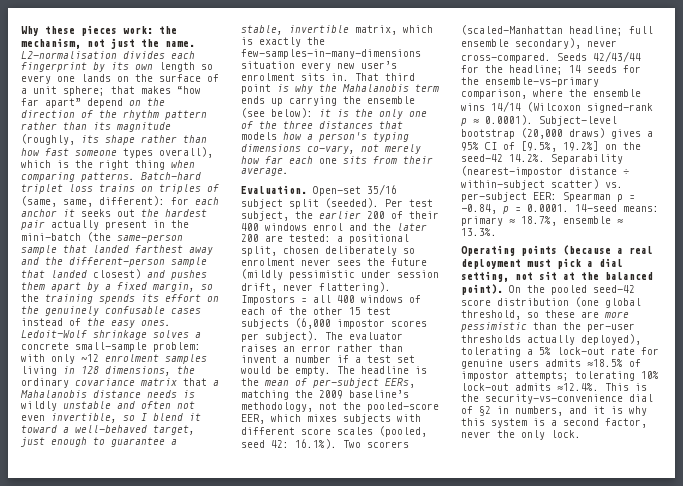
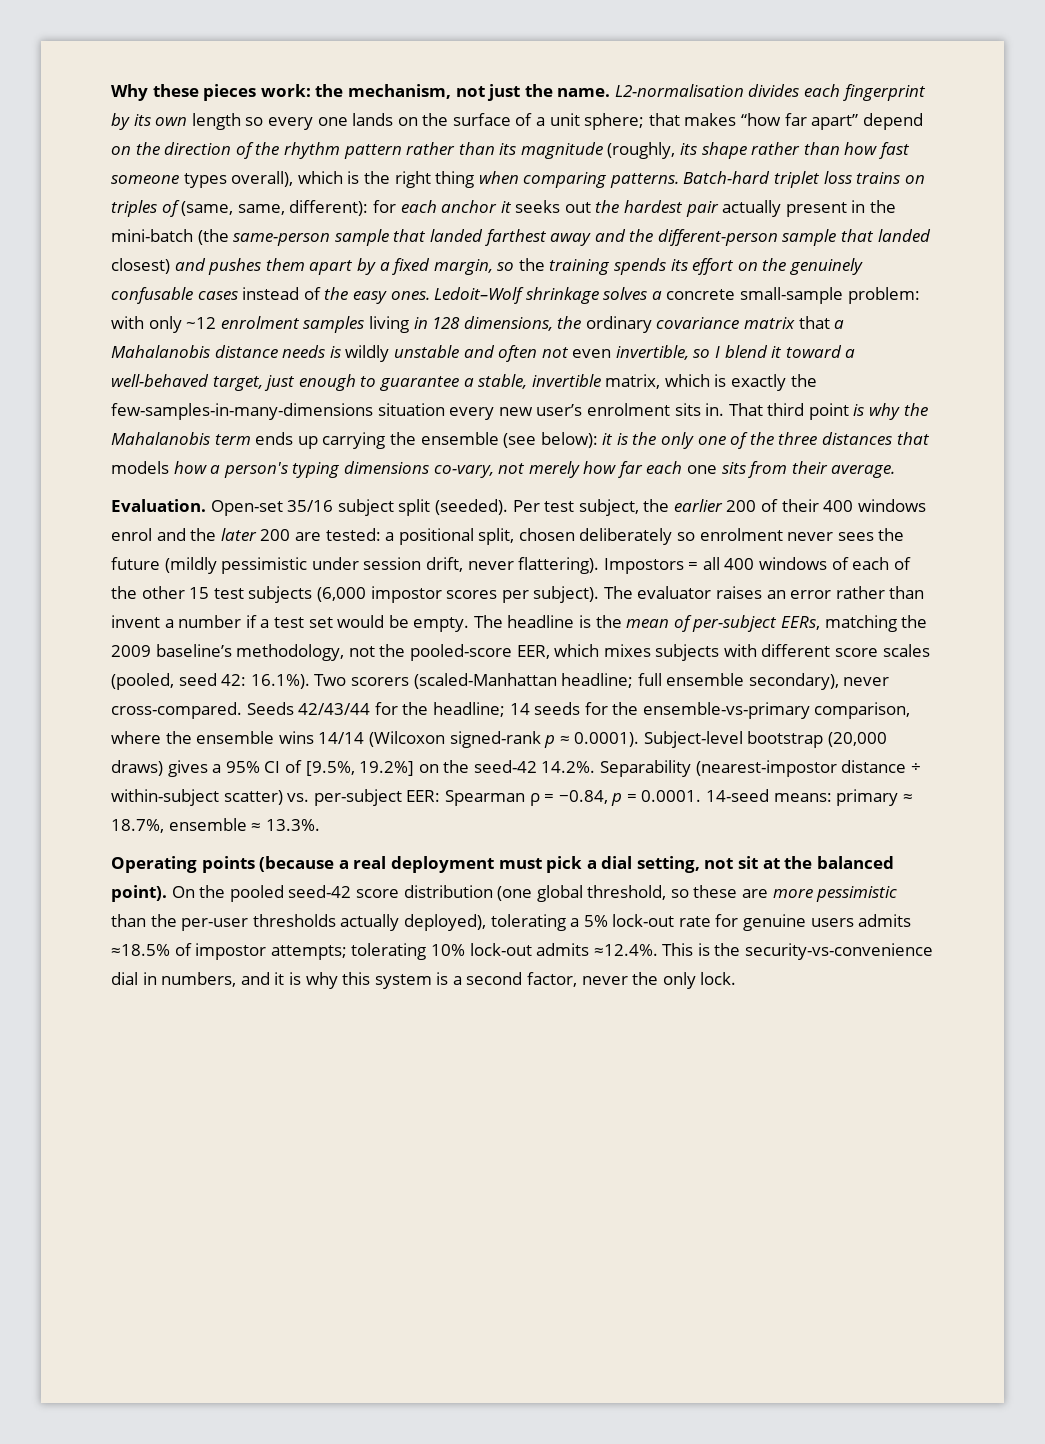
- On the pooled seed-42 score distribution (one global threshold, so these are more pessimistic than the per-user thresholds actually deployed), tolerating a 5% lock-out rate for genuine users admits ≈18.5% of impostor attempts; tolerating 10% lock-out admits ≈12.4%. This is the security-vs-convenience dial of §2 in numbers, and it is why this system is a second factor, never the only lock.
+ On the pooled seed-42 score distribution (one global threshold, so these are more pessimistic than the per-user thresholds actually deployed), tolerating a 5% lock-out rate for genuine users admits ≈18.5% of impostor attempts; tolerating 10% lock-out admits ≈12.4%. This is the security-vs-convenience dial in numbers, and it is why this system is a second factor, never the only lock.

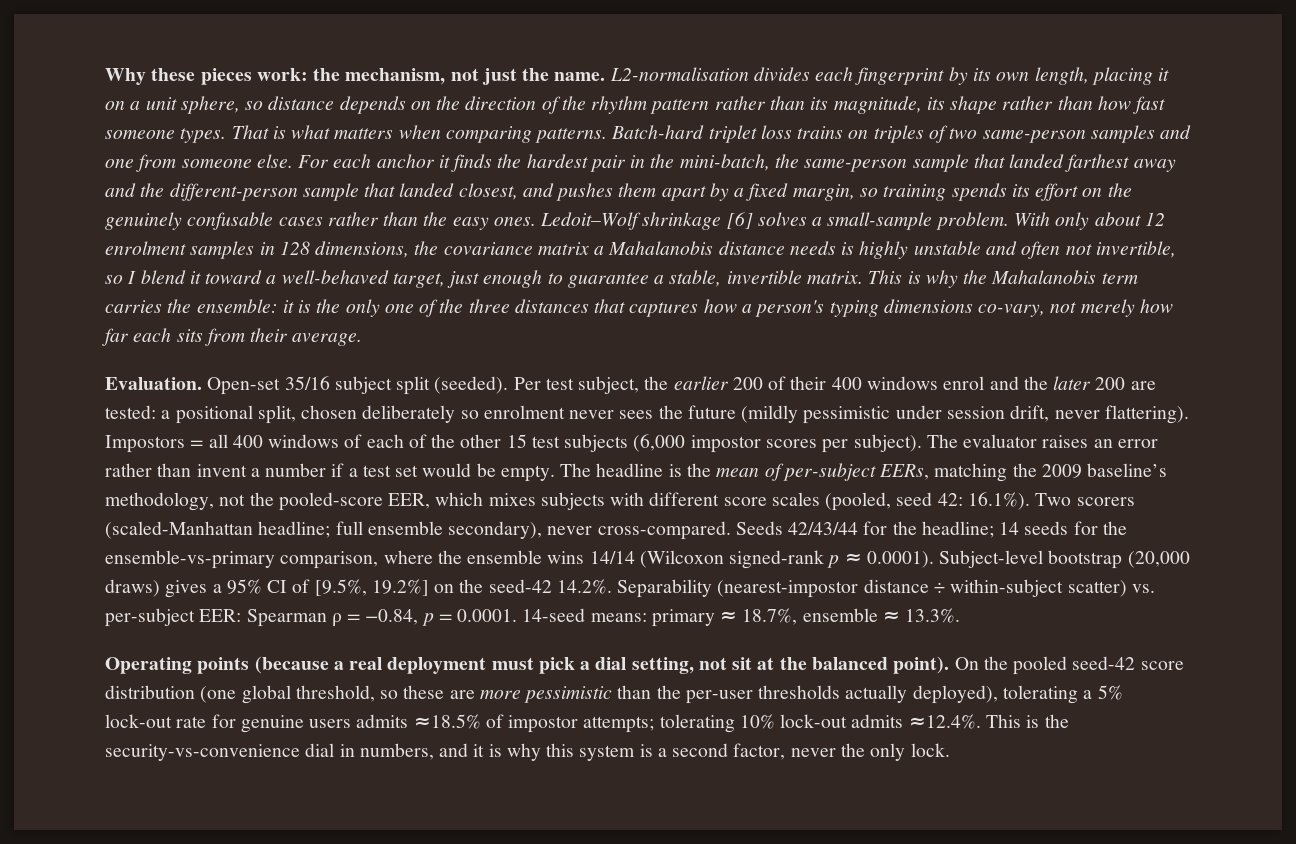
- L2-normalisation divides each fingerprint by its own length so every one lands on the surface of a unit sphere; that makes “how far apart” depend on the direction of the rhythm pattern rather than its magnitude (roughly, its shape rather than how fast someone types overall), which is the right thing when comparing patterns.
+ L2-normalisation divides each fingerprint by its own length, placing it on a unit sphere, so distance depends on the direction of the rhythm pattern rather than its magnitude, its shape rather than how fast someone types. That is what matters when comparing patterns.
- Batch-hard triplet loss trains on triples of (same, same, different): for each anchor it seeks out the hardest pair actually present in the mini-batch (the same-person sample that landed farthest away and the different-person sample that landed closest) and pushes them apart by a fixed margin, so the training spends its effort on the genuinely confusable cases instead of the easy ones.
+ Batch-hard triplet loss trains on triples of two same-person samples and one from someone else. For each anchor it finds the hardest pair in the mini-batch, the same-person sample that landed farthest away and the different-person sample that landed closest, and pushes them apart by a fixed margin, so training spends its effort on the genuinely confusable cases rather than the easy ones.
- Ledoit–Wolf shrinkage solves a concrete small-sample problem: with only ~12 enrolment samples living in 128 dimensions, the ordinary covariance matrix that a Mahalanobis distance needs is wildly unstable and often not even invertible, so I blend it toward a well-behaved target, just enough to guarantee a stable, invertible matrix, which is exactly the few-samples-in-many-dimensions situation every new user’s enrolment sits in. That third point is why the Mahalanobis term ends up carrying the ensemble (see below):
+ Ledoit–Wolf shrinkage [6] solves a small-sample problem. With only about 12 enrolment samples in 128 dimensions, the covariance matrix a Mahalanobis distance needs is highly unstable and often not invertible, so I blend it toward a well-behaved target, just enough to guarantee a stable, invertible matrix. This is why the Mahalanobis term carries the ensemble:
- it is the only one of the three distances that models how a person's typing dimensions co-vary, not merely how far each one sits from their average.
+ it is the only one of the three distances that captures how a person's typing dimensions co-vary, not merely how far each sits from their average.

